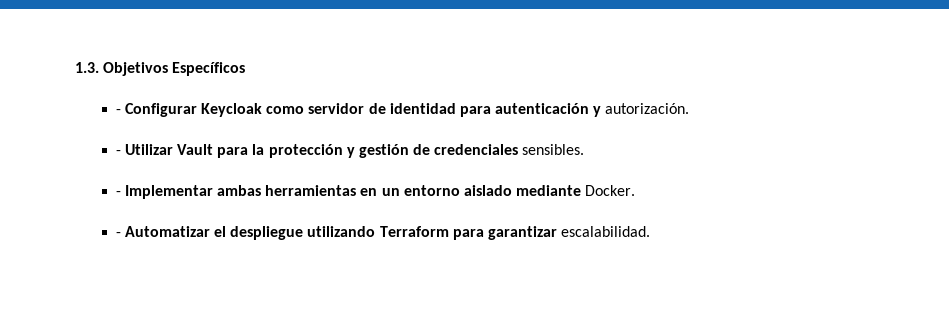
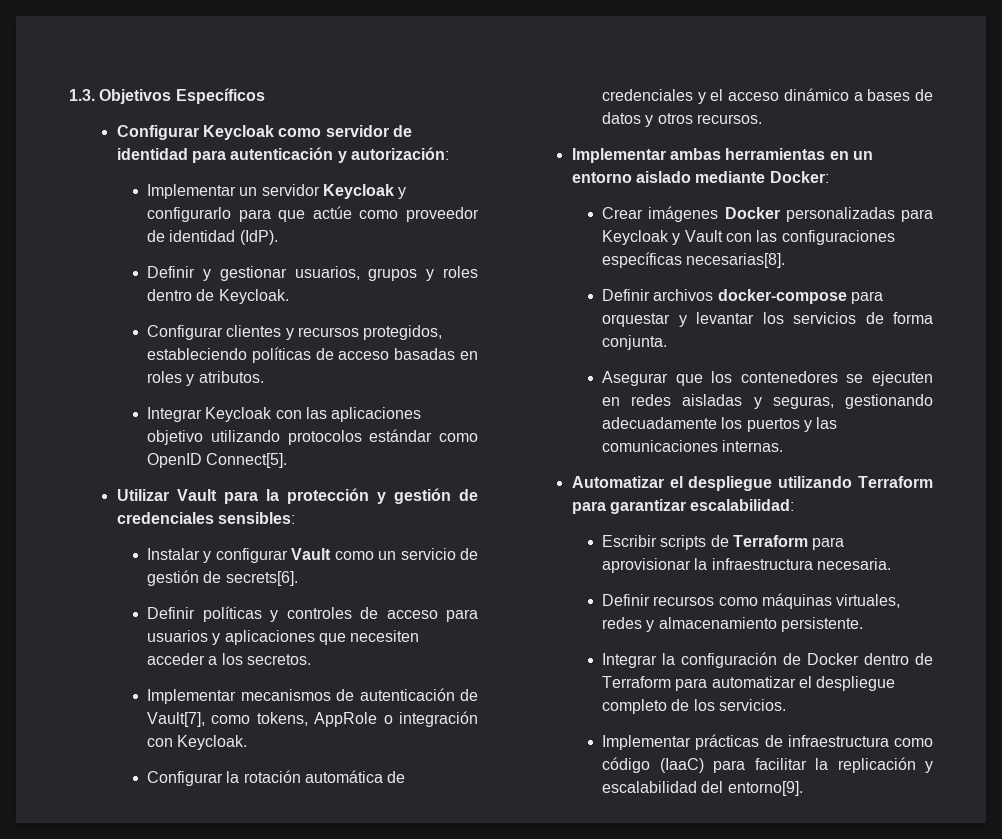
- - Configurar Keycloak como servidor de identidad para autenticación y autorización.
- - Utilizar Vault para la protección y gestión de credenciales sensibles.
- - Implementar ambas herramientas en un entorno aislado mediante Docker.
- - Automatizar el despliegue utilizando Terraform para garantizar escalabilidad.
+ Configurar Keycloak como servidor de identidad para autenticación y autorización:
+ Implementar un servidor Keycloak y configurarlo para que actúe como proveedor de identidad (IdP).
+ Definir y gestionar usuarios, grupos y roles dentro de Keycloak.
+ Configurar clientes y recursos protegidos, estableciendo políticas de acceso basadas en roles y atributos.
+ Integrar Keycloak con las aplicaciones objetivo utilizando protocolos estándar como OpenID Connect[5].
+ Utilizar Vault para la protección y gestión de credenciales sensibles:
+ Instalar y configurar Vault como un servicio de gestión de secrets[6].
+ Definir políticas y controles de acceso para usuarios y aplicaciones que necesiten acceder a los secretos.
+ Implementar mecanismos de autenticación de Vault[7], como tokens, AppRole o integración con Keycloak.
+ Configurar la rotación automática de credenciales y el acceso dinámico a bases de datos y otros recursos.
+ Implementar ambas herramientas en un entorno aislado mediante Docker:
+ Crear imágenes Docker personalizadas para Keycloak y Vault con las configuraciones específicas necesarias[8].
+ Definir archivos docker-compose para orquestar y levantar los servicios de forma conjunta.
+ Asegurar que los contenedores se ejecuten en redes aisladas y seguras, gestionando adecuadamente los puertos y las comunicaciones internas.
+ Automatizar el despliegue utilizando Terraform para garantizar escalabilidad:
+ Escribir scripts de Terraform para aprovisionar la infraestructura necesaria.
+ Definir recursos como máquinas virtuales, redes y almacenamiento persistente.
+ Integrar la configuración de Docker dentro de Terraform para automatizar el despliegue completo de los servicios.
+ Implementar prácticas de infraestructura como código (IaaC) para facilitar la replicación y escalabilidad del entorno[9].

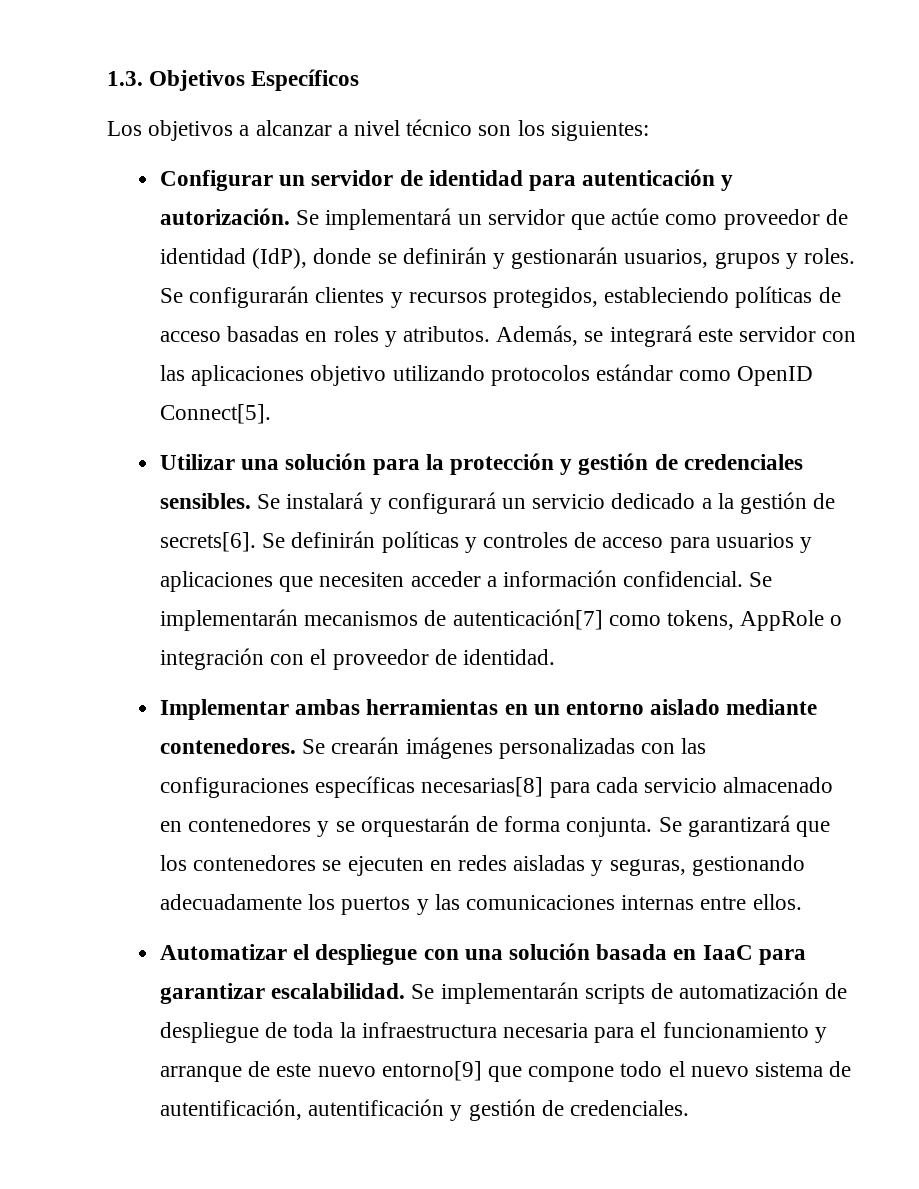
- Configurar Keycloak como servidor de identidad para autenticación y autorización:
- Implementar un servidor Keycloak y configurarlo para que actúe como proveedor de identidad (IdP).
- Definir y gestionar usuarios, grupos y roles dentro de Keycloak.
- Configurar clientes y recursos protegidos, estableciendo políticas de acceso basadas en roles y atributos.
- Integrar Keycloak con las aplicaciones objetivo utilizando protocolos estándar como OpenID Connect[5].
+ Los objetivos a alcanzar a nivel técnico son los siguientes:
+ Configurar un servidor de identidad para autenticación y autorización. Se implementará un servidor que actúe como proveedor de identidad (IdP), donde se definirán y gestionarán usuarios, grupos y roles. Se configurarán clientes y recursos protegidos, estableciendo políticas de acceso basadas en roles y atributos. Además, se integrará este servidor con las aplicaciones objetivo utilizando protocolos estándar como OpenID Connect[5].
- Utilizar Vault para la protección y gestión de credenciales sensibles:
- Instalar y configurar Vault como un servicio de gestión de secrets[6].
- Definir políticas y controles de acceso para usuarios y aplicaciones que necesiten acceder a los secretos.
- Implementar mecanismos de autenticación de Vault[7], como tokens, AppRole o integración con Keycloak.
- Configurar la rotación automática de credenciales y el acceso dinámico a bases de datos y otros recursos.
+ Utilizar una solución para la protección y gestión de credenciales sensibles. Se instalará y configurará un servicio dedicado a la gestión de secrets[6]. Se definirán políticas y controles de acceso para usuarios y aplicaciones que necesiten acceder a información confidencial. Se implementarán mecanismos de autenticación[7] como tokens, AppRole o integración con el proveedor de identidad.
- Implementar ambas herramientas en un entorno aislado mediante Docker:
- Crear imágenes Docker personalizadas para Keycloak y Vault con las configuraciones específicas necesarias[8].
- Definir archivos docker-compose para orquestar y levantar los servicios de forma conjunta.
- Asegurar que los contenedores se ejecuten en redes aisladas y seguras, gestionando adecuadamente los puertos y las comunicaciones internas.
+ Implementar ambas herramientas en un entorno aislado mediante contenedores. Se crearán imágenes personalizadas con las configuraciones específicas necesarias[8] para cada servicio almacenado en contenedores y se orquestarán de forma conjunta. Se garantizará que los contenedores se ejecuten en redes aisladas y seguras, gestionando adecuadamente los puertos y las comunicaciones internas entre ellos.
- Automatizar el despliegue utilizando Terraform para garantizar escalabilidad:
- Escribir scripts de Terraform para aprovisionar la infraestructura necesaria.
- Definir recursos como máquinas virtuales, redes y almacenamiento persistente.
- Integrar la configuración de Docker dentro de Terraform para automatizar el despliegue completo de los servicios.
- Implementar prácticas de infraestructura como código (IaaC) para facilitar la replicación y escalabilidad del entorno[9].
+ Automatizar el despliegue con una solución basada en IaaC para garantizar escalabilidad. Se implementarán scripts de automatización de despliegue de toda la infraestructura necesaria para el funcionamiento y arranque de este nuevo entorno[9] que compone todo el nuevo sistema de autentificación, autentificación y gestión de credenciales.

